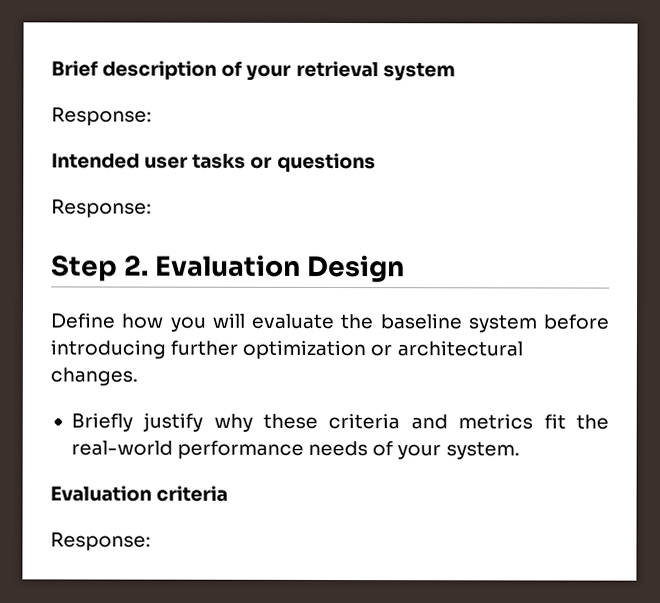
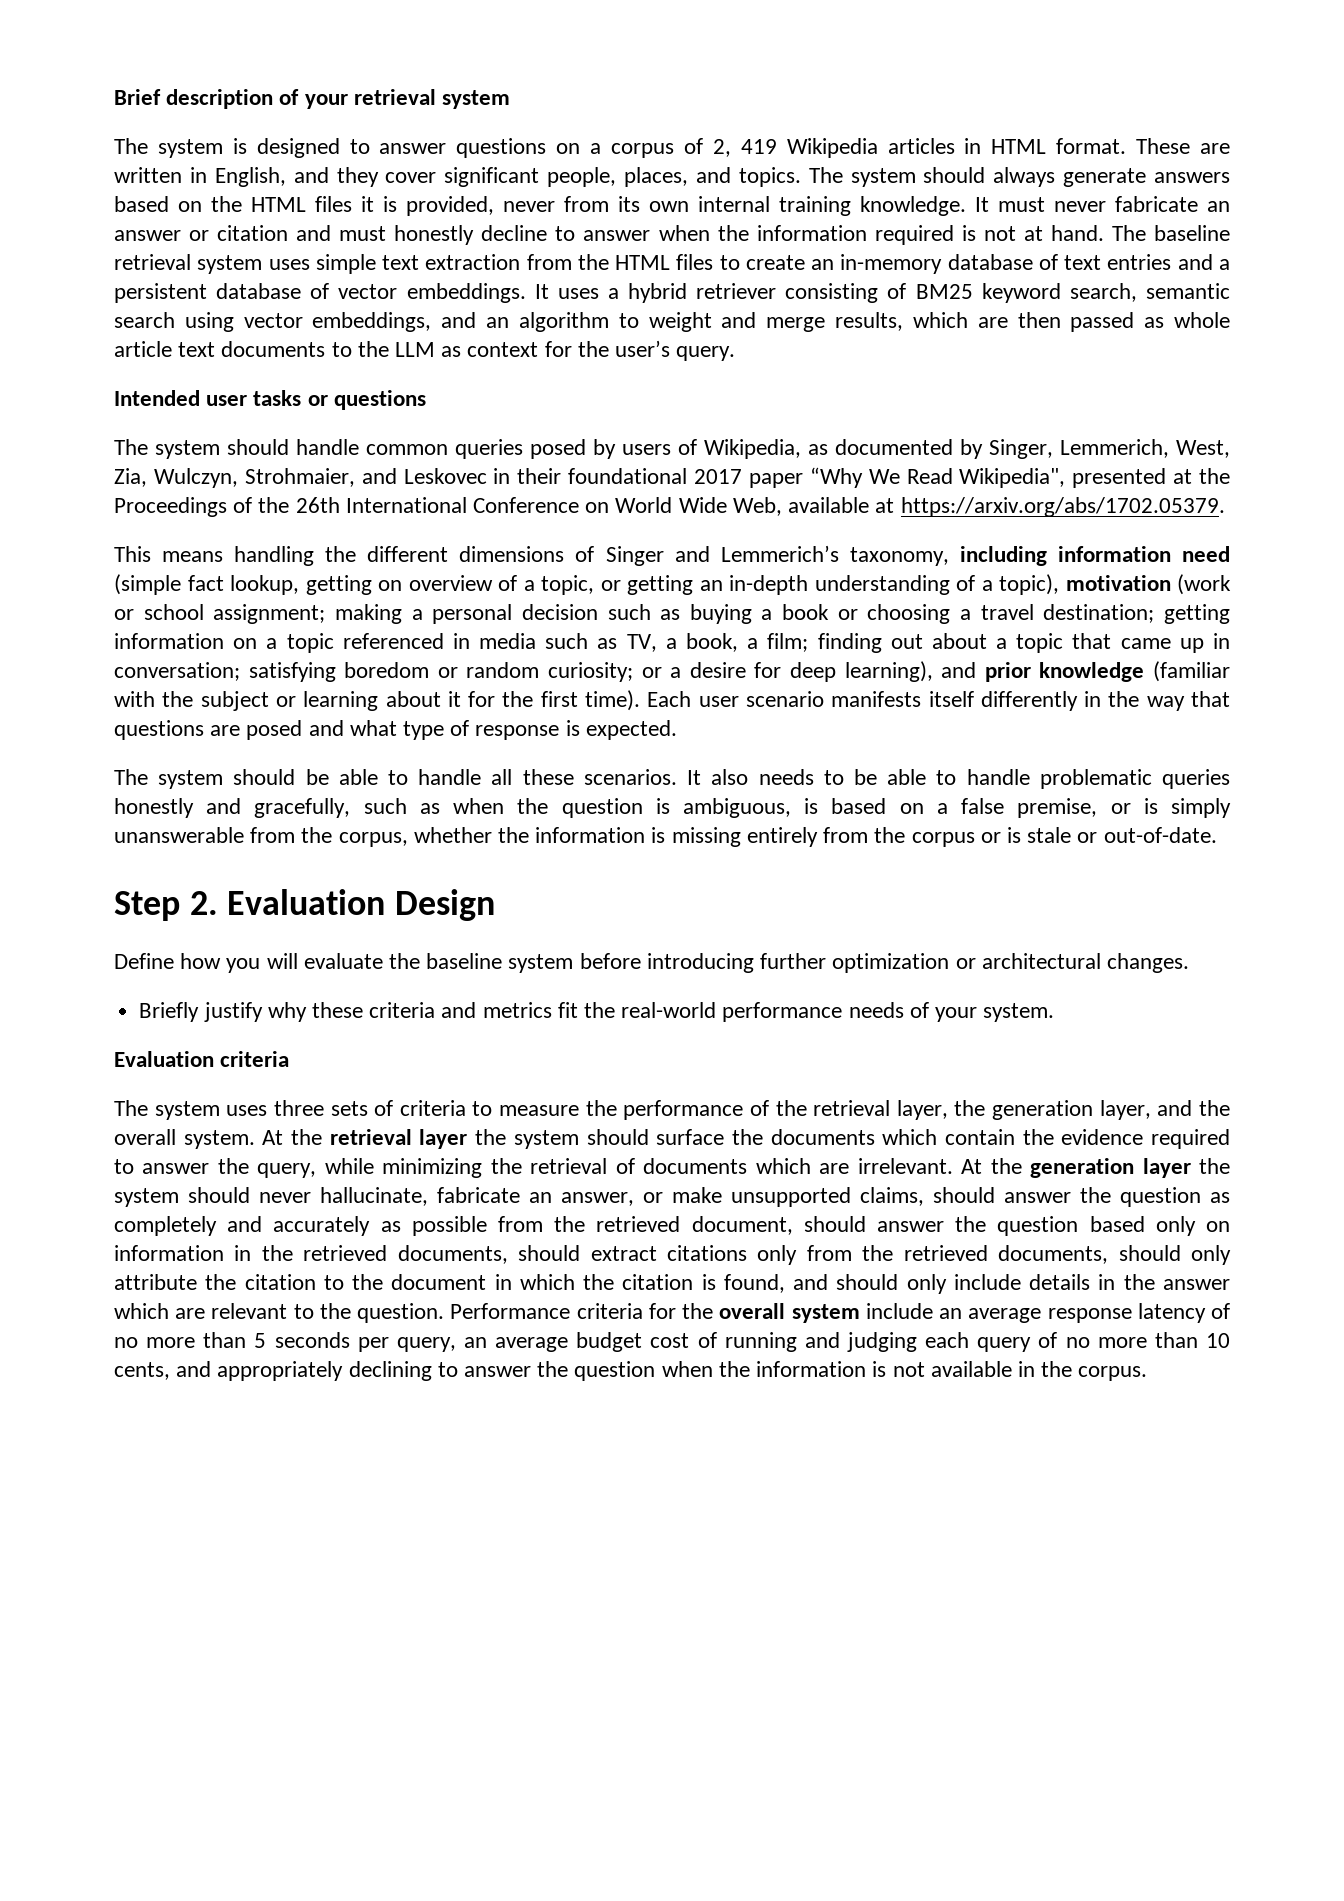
  Brief description of your retrieval system
- Response:
+ The system is designed to answer questions on a corpus of 2, 419 Wikipedia articles in HTML format. These are written in English, and they cover significant people, places, and topics. The system should always generate answers based on the HTML files it is provided, never from its own internal training knowledge. It must never fabricate an answer or citation and must honestly decline to answer when the information required is not at hand. The baseline retrieval system uses simple text extraction from the HTML files to create an in-memory database of text entries and a persistent database of vector embeddings. It uses a hybrid retriever consisting of BM25 keyword search, semantic search using vector embeddings, and an algorithm to weight and merge results, which are then passed as whole article text documents to the LLM as context for the user’s query.
  Intended user tasks or questions
- Response:
+ The system should handle common queries posed by users of Wikipedia, as documented by Singer, Lemmerich, West, Zia, Wulczyn, Strohmaier, and Leskovec in their foundational 2017 paper “Why We Read Wikipedia", presented at the Proceedings of the 26th International Conference on World Wide Web, available at https://arxiv.org/abs/1702.05379.
+ This means handling the different dimensions of Singer and Lemmerich’s taxonomy, including information need (simple fact lookup, getting on overview of a topic, or getting an in-depth understanding of a topic), motivation (work or school assignment; making a personal decision such as buying a book or choosing a travel destination; getting information on a topic referenced in media such as TV, a book, a film; finding out about a topic that came up in conversation; satisfying boredom or random curiosity; or a desire for deep learning), and prior knowledge (familiar with the subject or learning about it for the first time). Each user scenario manifests itself differently in the way that questions are posed and what type of response is expected.
+ The system should be able to handle all these scenarios. It also needs to be able to handle problematic queries honestly and gracefully, such as when the question is ambiguous, is based on a false premise, or is simply unanswerable from the corpus, whether the information is missing entirely from the corpus or is stale or out-of-date.
  Evaluation criteria
- Response:
+ The system uses three sets of criteria to measure the performance of the retrieval layer, the generation layer, and the overall system. At the retrieval layer the system should surface the documents which contain the evidence required to answer the query, while minimizing the retrieval of documents which are irrelevant. At the generation layer the system should never hallucinate, fabricate an answer, or make unsupported claims, should answer the question as completely and accurately as possible from the retrieved document, should answer the question based only on information in the retrieved documents, should extract citations only from the retrieved documents, should only attribute the citation to the document in which the citation is found, and should only include details in the answer which are relevant to the question. Performance criteria for the overall system include an average response latency of no more than 5 seconds per query, an average budget cost of running and judging each query of no more than 10 cents, and appropriately declining to answer the question when the information is not available in the corpus.

